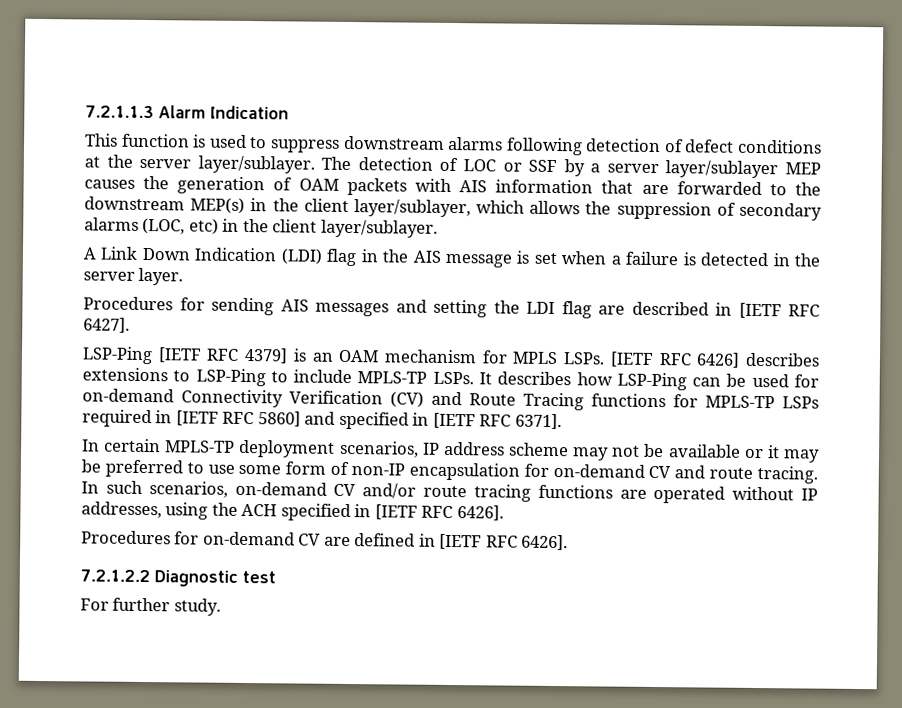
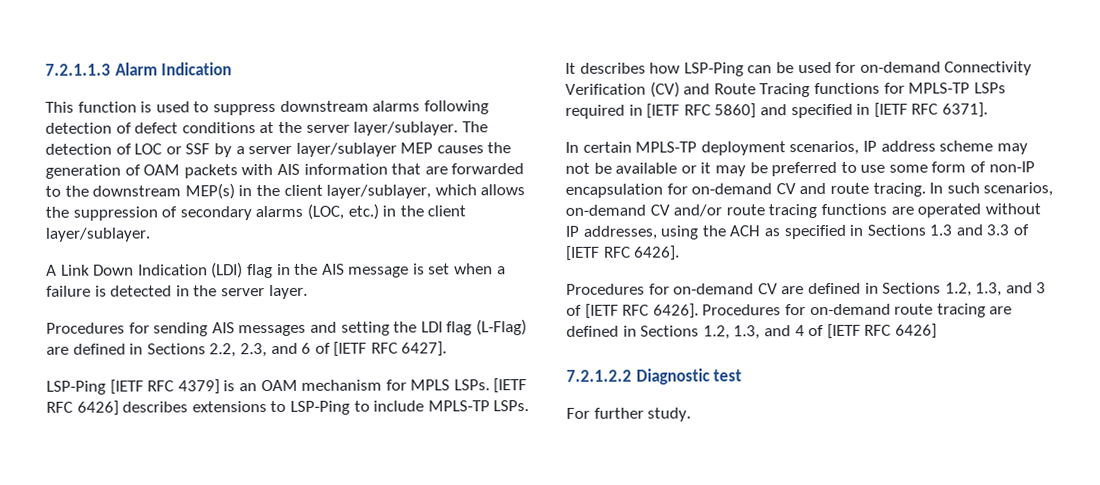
- The detection of LOC or SSF by a server layer/sublayer MEP causes the generation of OAM packets with AIS information that are forwarded to the downstream MEP(s) in the client layer/sublayer, which allows the suppression of secondary alarms (LOC, etc) in the client layer/sublayer.
+ The detection of LOC or SSF by a server layer/sublayer MEP causes the generation of OAM packets with AIS information that are forwarded to the downstream MEP(s) in the client layer/sublayer, which allows the suppression of secondary alarms (LOC, etc.) in the client layer/sublayer.
- Procedures for sending AIS messages and setting the LDI flag are described in [IETF RFC 6427].
+ Procedures for sending AIS messages and setting the LDI flag (L-Flag) are defined in Sections 2.2, 2.3, and 6 of [IETF RFC 6427].
- In such scenarios, on-demand CV and/or route tracing functions are operated without IP addresses, using the ACH specified in [IETF RFC 6426].
+ In such scenarios, on-demand CV and/or route tracing functions are operated without IP addresses, using the ACH as specified in Sections 1.3 and 3.3 of [IETF RFC 6426].
- Procedures for on-demand CV are defined in [IETF RFC 6426].
+ Procedures for on-demand CV are defined in Sections 1.2, 1.3, and 3 of [IETF RFC 6426]. Procedures for on-demand route tracing are defined in Sections 1.2, 1.3, and 4 of [IETF RFC 6426]

